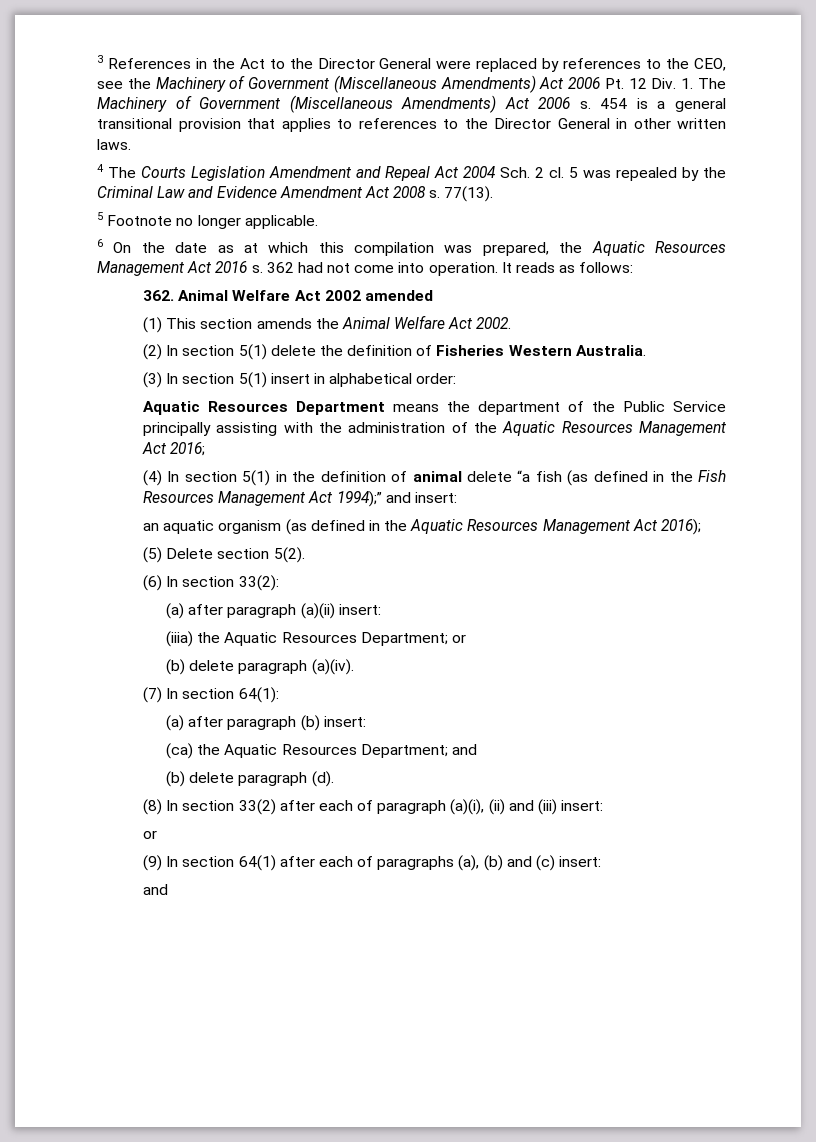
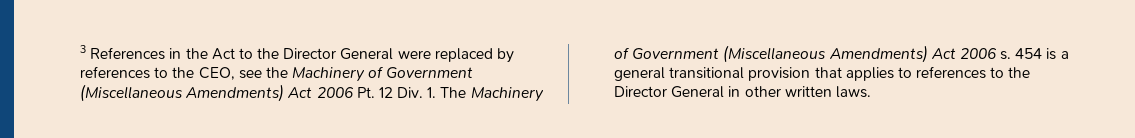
- 4 The Courts Legislation Amendment and Repeal Act 2004 Sch. 2 cl. 5 was repealed by the Criminal Law and Evidence Amendment Act 2008 s. 77(13).
- 5 Footnote no longer applicable.
- 6 On the date as at which this compilation was prepared, the Aquatic Resources Management Act 2016 s. 362 had not come into operation. It reads as follows:
- 362. Animal Welfare Act 2002 amended
- (1) This section amends the Animal Welfare Act 2002.
- (2) In section 5(1) delete the definition of Fisheries Western Australia.
- (3) In section 5(1) insert in alphabetical order:
- Aquatic Resources Department means the department of the Public Service principally assisting with the administration of the Aquatic Resources Management Act 2016;
- (4) In section 5(1) in the definition of animal delete “a fish (as defined in the Fish Resources Management Act 1994);” and insert:
- an aquatic organism (as defined in the Aquatic Resources Management Act 2016);
- (5) Delete section 5(2).
- (6) In section 33(2):
- (a) after paragraph (a)(ii) insert:
- (iiia) the Aquatic Resources Department; or
- (b) delete paragraph (a)(iv).
- (7) In section 64(1):
- (a) after paragraph (b) insert:
- (ca) the Aquatic Resources Department; and
- (b) delete paragraph (d).
- (8) In section 33(2) after each of paragraph (a)(i), (ii) and (iii) insert:
- or
- (9) In section 64(1) after each of paragraphs (a), (b) and (c) insert:
- and

